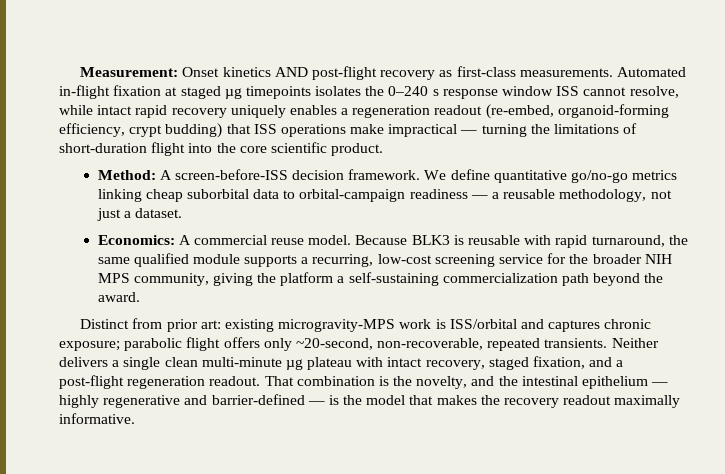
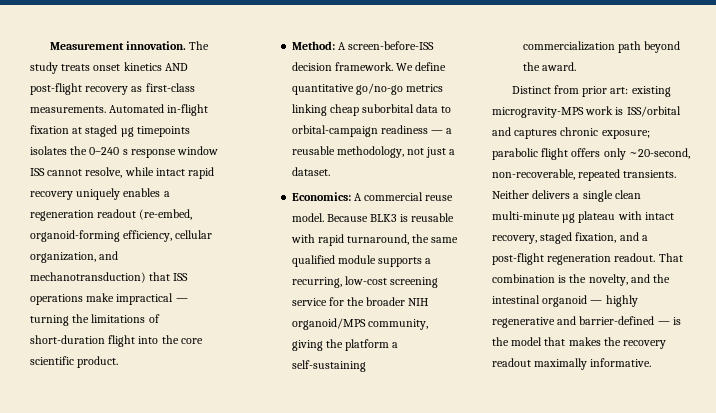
- Measurement: Onset kinetics AND post-flight recovery as first-class measurements.
+ Measurement innovation. The study treats onset kinetics AND post-flight recovery as first-class measurements.
- Automated in-flight fixation at staged µg timepoints isolates the 0–240 s response window ISS cannot resolve, while intact rapid recovery uniquely enables a regeneration readout (re-embed, organoid-forming efficiency, crypt budding) that ISS operations make impractical — turning the limitations of short-duration flight into the core scientific product.
+ Automated in-flight fixation at staged µg timepoints isolates the 0–240 s response window ISS cannot resolve, while intact rapid recovery uniquely enables a regeneration readout (re-embed, organoid-forming efficiency, cellular organization, and mechanotransduction) that ISS operations make impractical — turning the limitations of short-duration flight into the core scientific product.
- Because BLK3 is reusable with rapid turnaround, the same qualified module supports a recurring, low-cost screening service for the broader NIH MPS community, giving the platform a self-sustaining commercialization path beyond the award.
+ Because BLK3 is reusable with rapid turnaround, the same qualified module supports a recurring, low-cost screening service for the broader NIH organoid/MPS community, giving the platform a self-sustaining commercialization path beyond the award.
- That combination is the novelty, and the intestinal epithelium — highly regenerative and barrier-defined — is the model that makes the recovery readout maximally informative.
+ That combination is the novelty, and the intestinal organoid — highly regenerative and barrier-defined — is the model that makes the recovery readout maximally informative.

